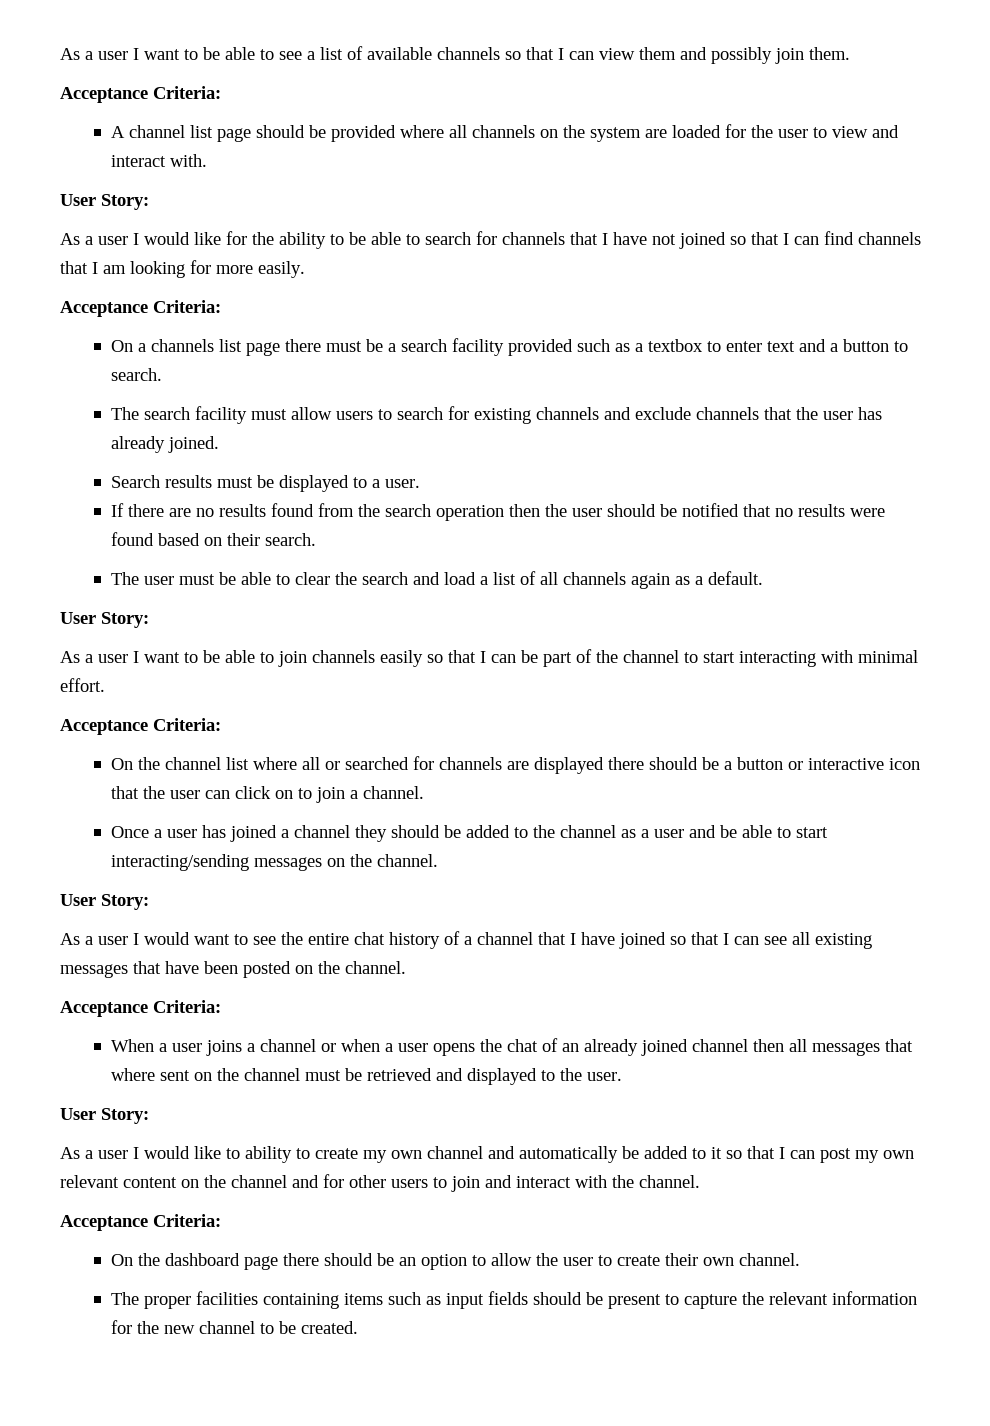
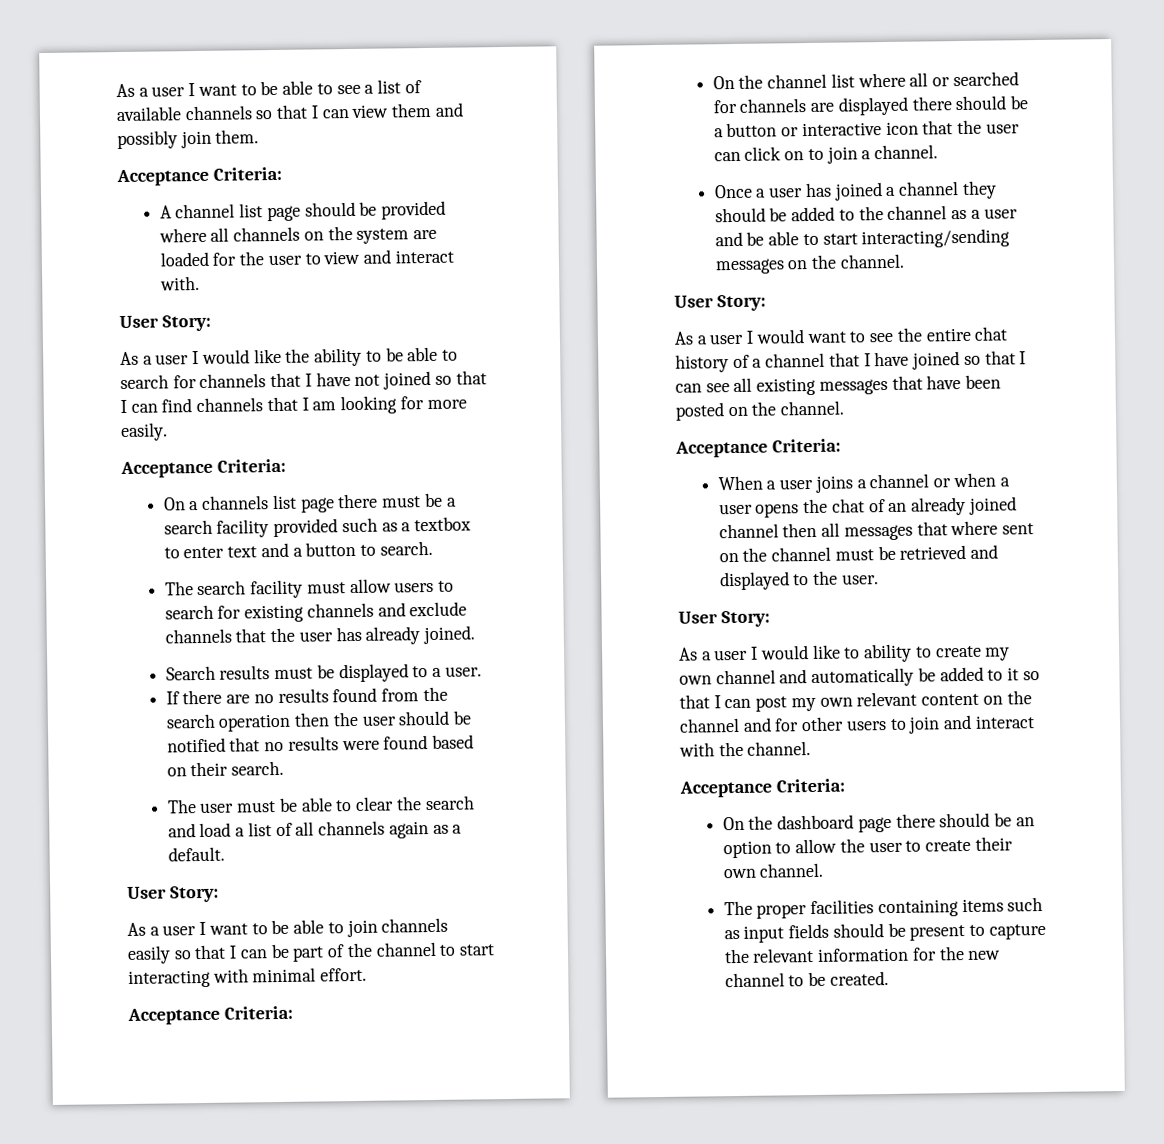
- As a user I would like for the ability to be able to search for channels that I have not joined so that I can find channels that I am looking for more easily.
+ As a user I would like the ability to be able to search for channels that I have not joined so that I can find channels that I am looking for more easily.

